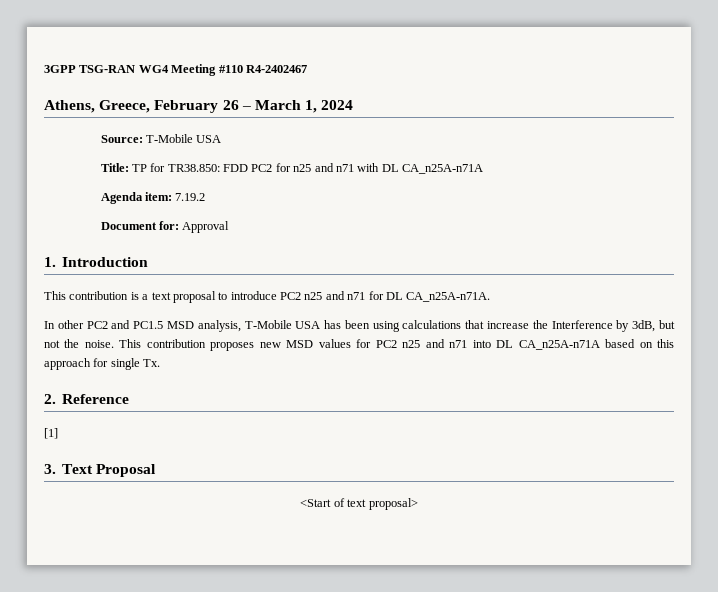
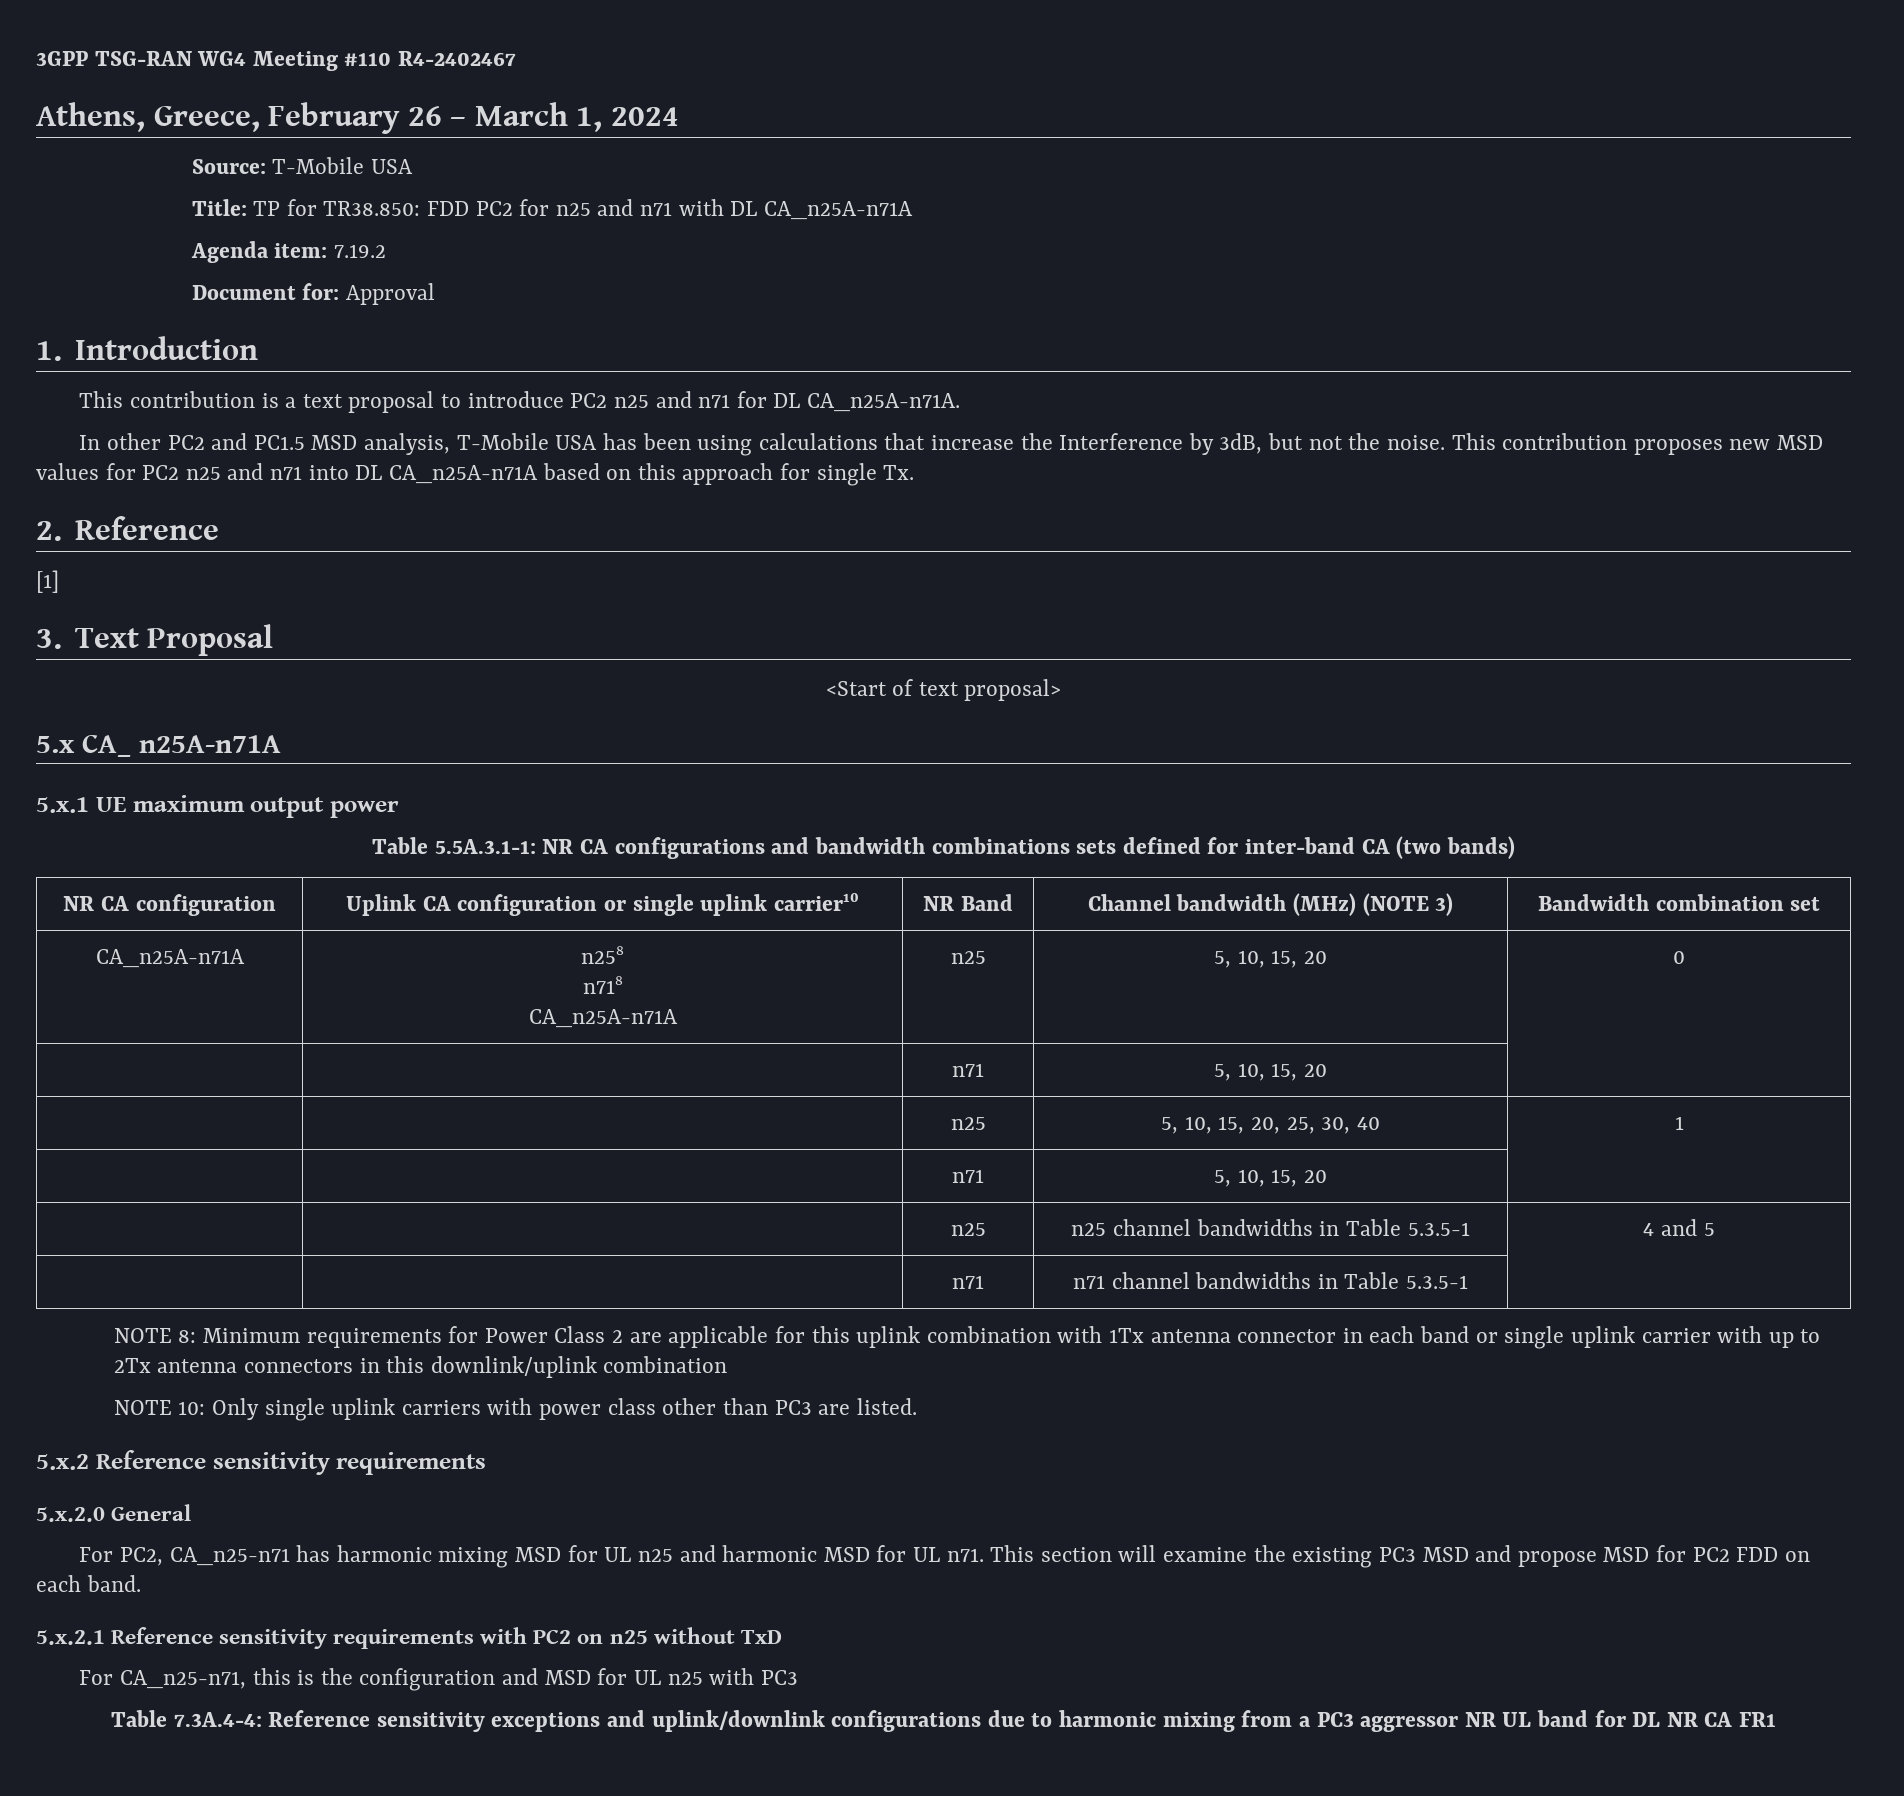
+ 5.x CA_ n25A-n71A
+ 5.x.1 UE maximum output power
+ Table 5.5A.3.1-1: NR CA configurations and bandwidth combinations sets defined for inter-band CA (two bands)
+ NR CA configuration | Uplink CA configuration or single uplink carrier10 | NR Band | Channel bandwidth (MHz) (NOTE 3) | Bandwidth combination set
+ CA_n25A-n71A | n258
+ n718
+ CA_n25A-n71A | n25 | 5, 10, 15, 20 | 0
+ | | n71 | 5, 10, 15, 20 |
+ | | n25 | 5, 10, 15, 20, 25, 30, 40 | 1
+ | | n71 | 5, 10, 15, 20 |
+ | | n25 | n25 channel bandwidths in Table 5.3.5-1 | 4 and 5
+ | | n71 | n71 channel bandwidths in Table 5.3.5-1 |
+ NOTE 8: Minimum requirements for Power Class 2 are applicable for this uplink combination with 1Tx antenna connector in each band or single uplink carrier with up to 2Tx antenna connectors in this downlink/uplink combination
+ NOTE 10: Only single uplink carriers with power class other than PC3 are listed.
+ 5.x.2 Reference sensitivity requirements
+ 5.x.2.0 General
+ For PC2, CA_n25-n71 has harmonic mixing MSD for UL n25 and harmonic MSD for UL n71. This section will examine the existing PC3 MSD and propose MSD for PC2 FDD on each band.
+ 5.x.2.1 Reference sensitivity requirements with PC2 on n25 without TxD
+ For CA_n25-n71, this is the configuration and MSD for UL n25 with PC3
+ Table 7.3A.4-4: Reference sensitivity exceptions and uplink/downlink configurations due to harmonic mixing from a PC3 aggressor NR UL band for DL NR CA FR1

